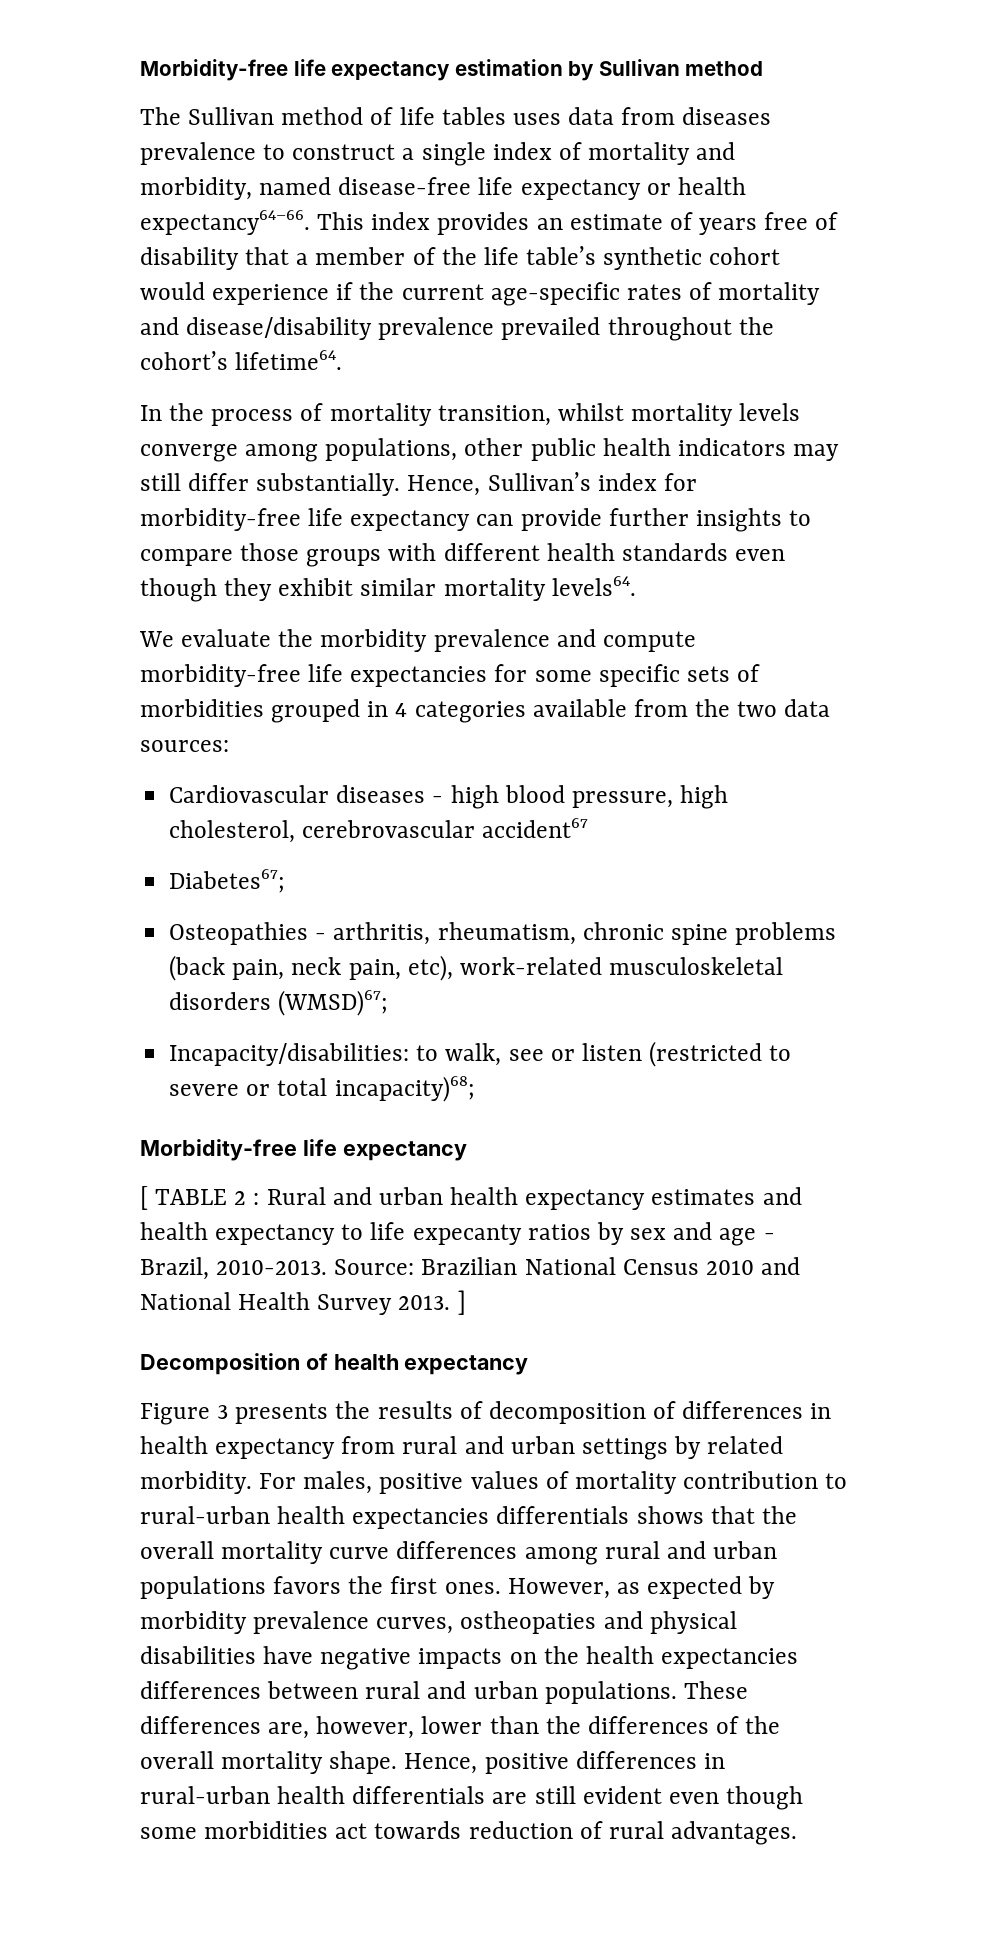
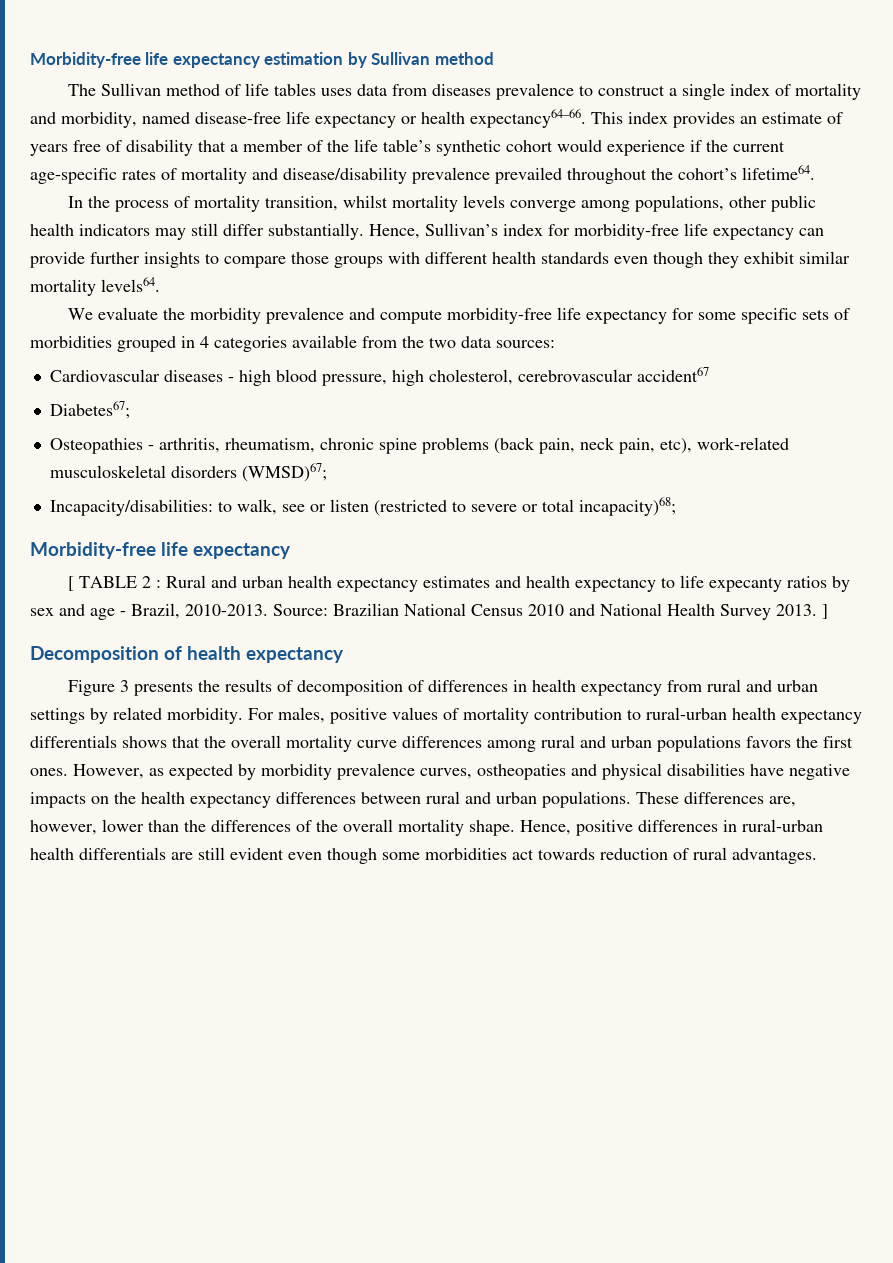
- We evaluate the morbidity prevalence and compute morbidity-free life expectancies for some specific sets of morbidities grouped in 4 categories available from the two data sources:
+ We evaluate the morbidity prevalence and compute morbidity-free life expectancy for some specific sets of morbidities grouped in 4 categories available from the two data sources:
- For males, positive values of mortality contribution to rural-urban health expectancies differentials shows that the overall mortality curve differences among rural and urban populations favors the first ones.
+ For males, positive values of mortality contribution to rural-urban health expectancy differentials shows that the overall mortality curve differences among rural and urban populations favors the first ones.
- However, as expected by morbidity prevalence curves, ostheopaties and physical disabilities have negative impacts on the health expectancies differences between rural and urban populations.
+ However, as expected by morbidity prevalence curves, ostheopaties and physical disabilities have negative impacts on the health expectancy differences between rural and urban populations.

